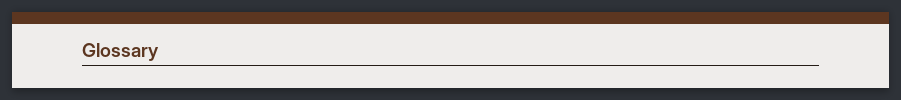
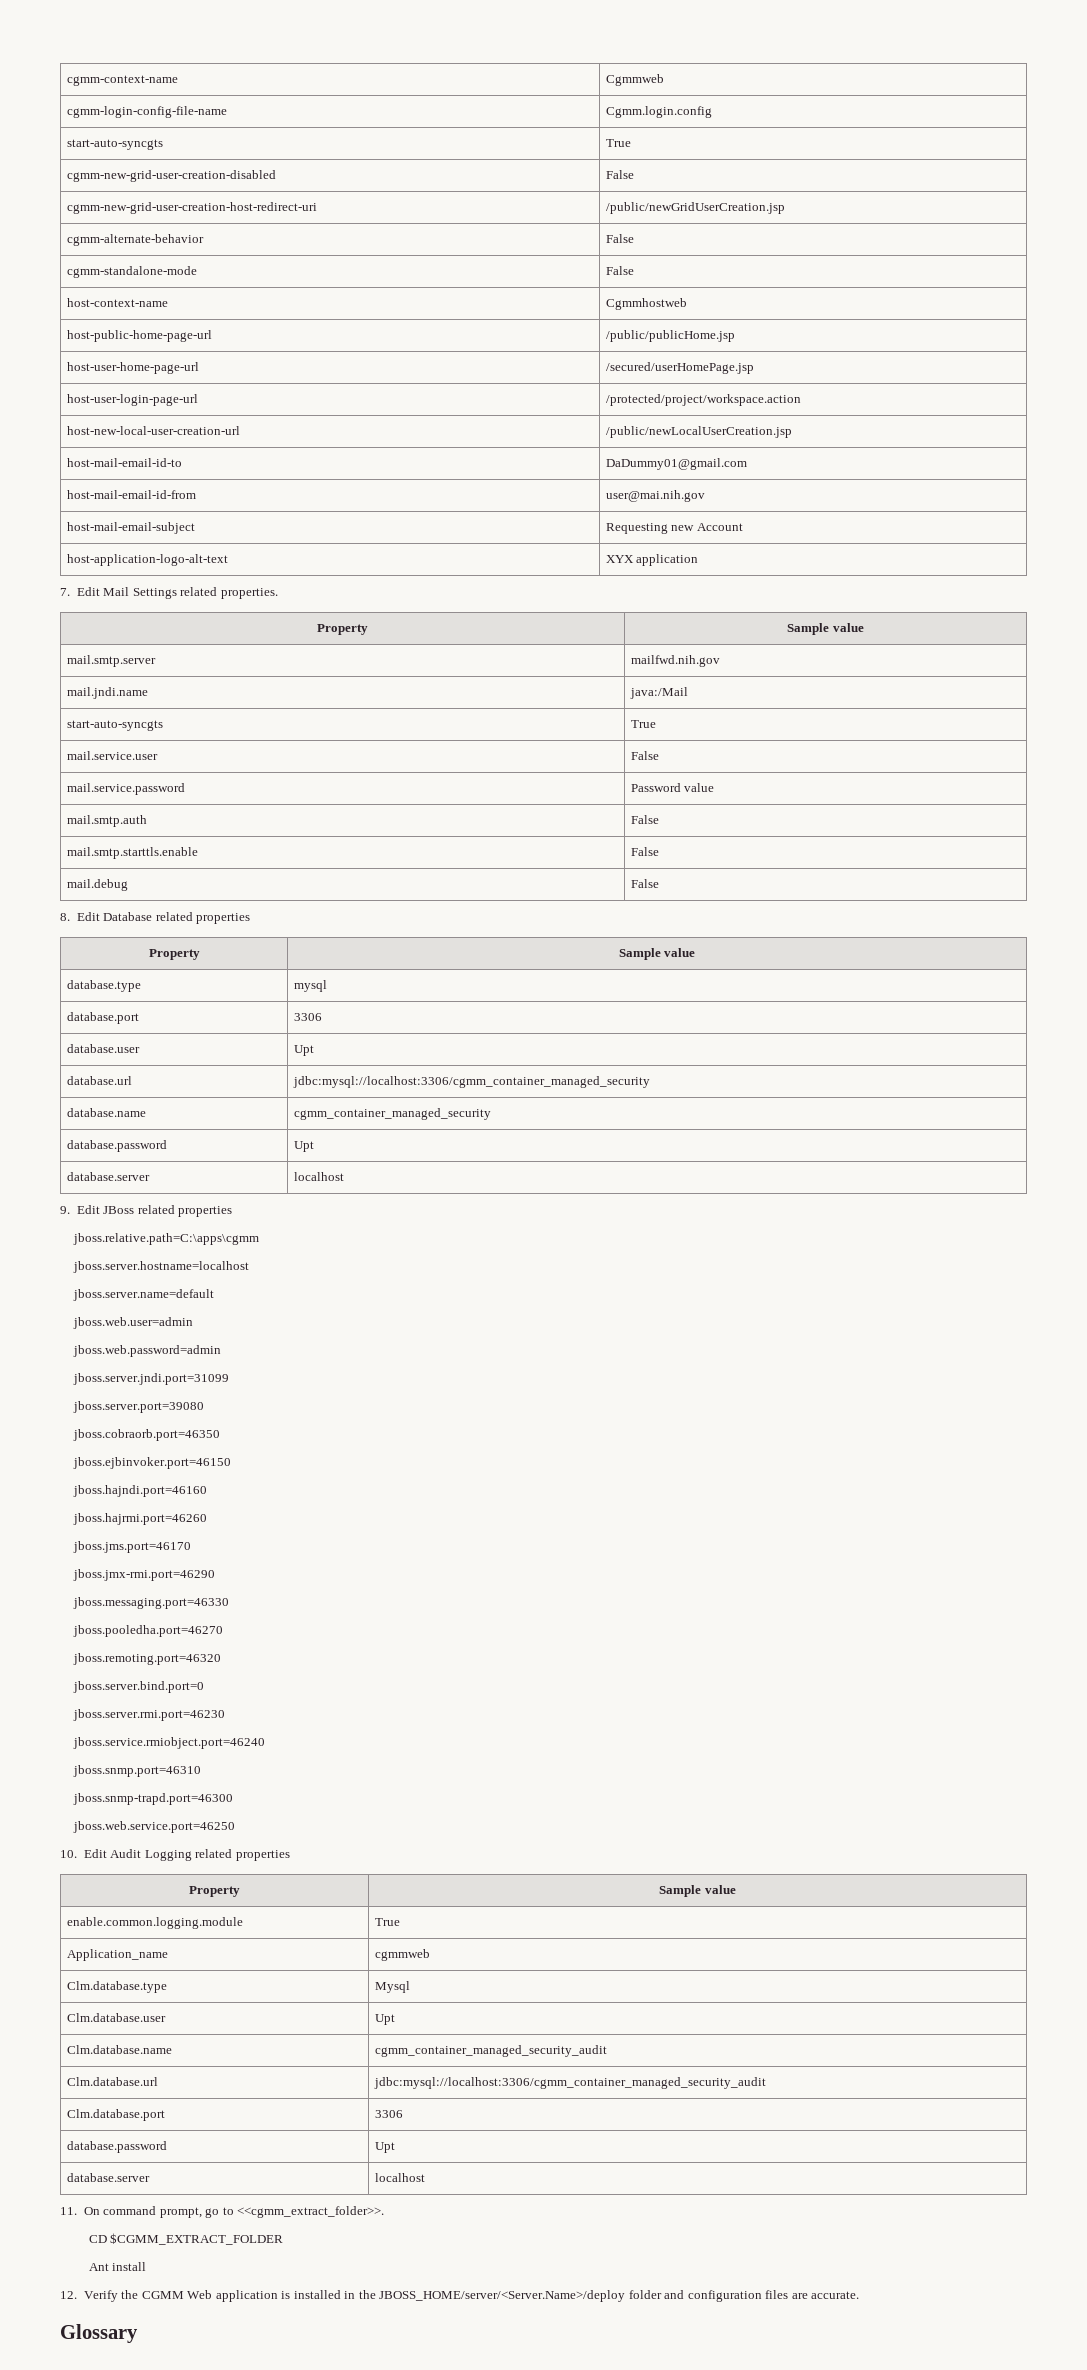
+ cgmm-context-name | Cgmmweb
+ cgmm-login-config-file-name | Cgmm.login.config
+ start-auto-syncgts | True
+ cgmm-new-grid-user-creation-disabled | False
+ cgmm-new-grid-user-creation-host-redirect-uri | /public/newGridUserCreation.jsp
+ cgmm-alternate-behavior | False
+ cgmm-standalone-mode | False
+ host-context-name | Cgmmhostweb
+ host-public-home-page-url | /public/publicHome.jsp
+ host-user-home-page-url | /secured/userHomePage.jsp
+ host-user-login-page-url | /protected/project/workspace.action
+ host-new-local-user-creation-url | /public/newLocalUserCreation.jsp
+ host-mail-email-id-to | DaDummy01@gmail.com
+ host-mail-email-id-from | user@mai.nih.gov
+ host-mail-email-subject | Requesting new Account
+ host-application-logo-alt-text | XYX application
+ 7. Edit Mail Settings related properties.
+ Property | Sample value
+ mail.smtp.server | mailfwd.nih.gov
+ mail.jndi.name | java:/Mail
+ start-auto-syncgts | True
+ mail.service.user | False
+ mail.service.password | Password value
+ mail.smtp.auth | False
+ mail.smtp.starttls.enable | False
+ mail.debug | False
+ 8. Edit Database related properties
+ Property | Sample value
+ database.type | mysql
+ database.port | 3306
+ database.user | Upt
+ database.url | jdbc:mysql://localhost:3306/cgmm_container_managed_security
+ database.name | cgmm_container_managed_security
+ database.password | Upt
+ database.server | localhost
+ 9. Edit JBoss related properties
+ jboss.relative.path=C:\apps\cgmm
+ jboss.server.hostname=localhost
+ jboss.server.name=default
+ jboss.web.user=admin
+ jboss.web.password=admin
+ jboss.server.jndi.port=31099
+ jboss.server.port=39080
+ jboss.cobraorb.port=46350
+ jboss.ejbinvoker.port=46150
+ jboss.hajndi.port=46160
+ jboss.hajrmi.port=46260
+ jboss.jms.port=46170
+ jboss.jmx-rmi.port=46290
+ jboss.messaging.port=46330
+ jboss.pooledha.port=46270
+ jboss.remoting.port=46320
+ jboss.server.bind.port=0
+ jboss.server.rmi.port=46230
+ jboss.service.rmiobject.port=46240
+ jboss.snmp.port=46310
+ jboss.snmp-trapd.port=46300
+ jboss.web.service.port=46250
+ 10. Edit Audit Logging related properties
+ Property | Sample value
+ enable.common.logging.module | True
+ Application_name | cgmmweb
+ Clm.database.type | Mysql
+ Clm.database.user | Upt
+ Clm.database.name | cgmm_container_managed_security_audit
+ Clm.database.url | jdbc:mysql://localhost:3306/cgmm_container_managed_security_audit
+ Clm.database.port | 3306
+ database.password | Upt
+ database.server | localhost
+ 11. On command prompt, go to <<cgmm_extract_folder>>.
+ CD $CGMM_EXTRACT_FOLDER
+ Ant install
+ 12. Verify the CGMM Web application is installed in the JBOSS_HOME/server/<Server.Name>/deploy folder and configuration files are accurate.

